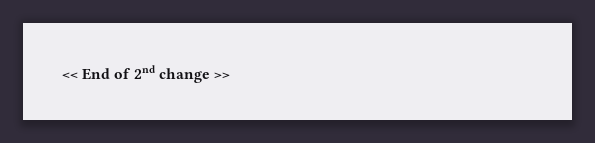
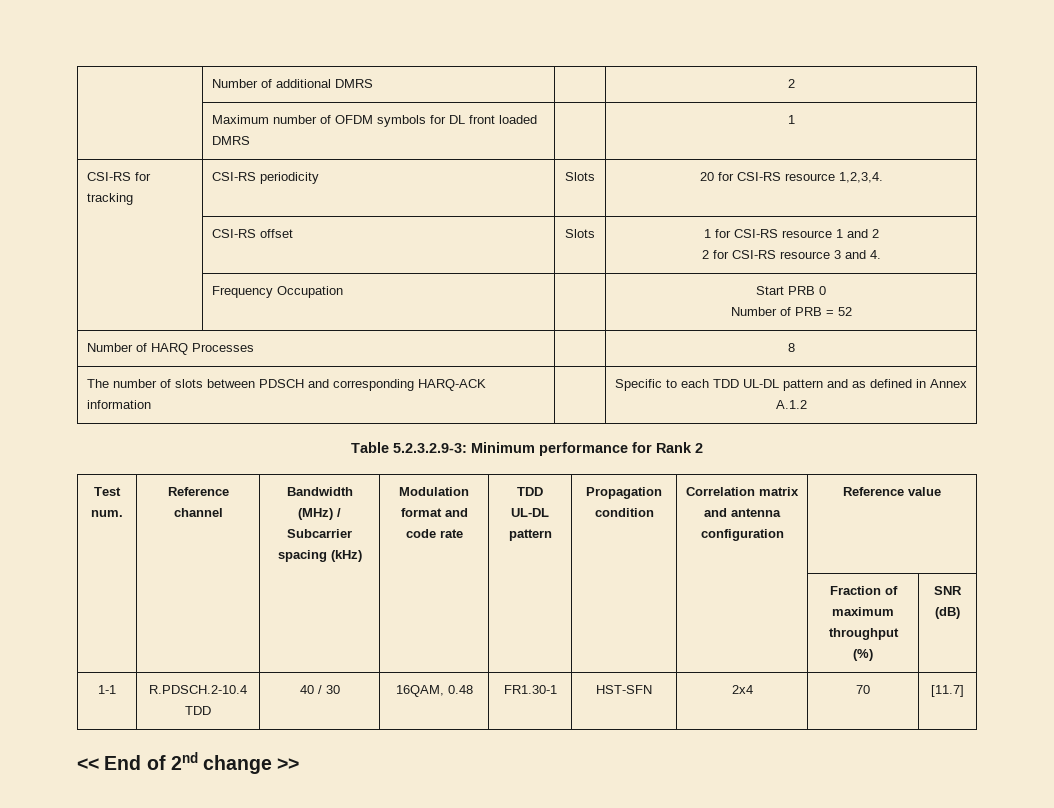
+ | Number of additional DMRS | | 2
+ | Maximum number of OFDM symbols for DL front loaded DMRS | | 1
+ CSI-RS for tracking | CSI-RS periodicity | Slots | 20 for CSI-RS resource 1,2,3,4.
+ | CSI-RS offset | Slots | 1 for CSI-RS resource 1 and 2
+ 2 for CSI-RS resource 3 and 4.
+ | Frequency Occupation | | Start PRB 0
+ Number of PRB = 52
+ Number of HARQ Processes | | 8
+ The number of slots between PDSCH and corresponding HARQ-ACK information | | Specific to each TDD UL-DL pattern and as defined in Annex A.1.2
+ Table 5.2.3.2.9-3: Minimum performance for Rank 2
+ Test num. | Reference channel | Bandwidth (MHz) / Subcarrier spacing (kHz) | Modulation format and code rate | TDD UL-DL pattern | Propagation condition | Correlation matrix and antenna configuration | Reference value
+ | | | | | | | Fraction of maximum throughput (%) | SNR (dB)
+ 1-1 | R.PDSCH.2-10.4 TDD | 40 / 30 | 16QAM, 0.48 | FR1.30-1 | HST-SFN | 2x4 | 70 | [11.7]

